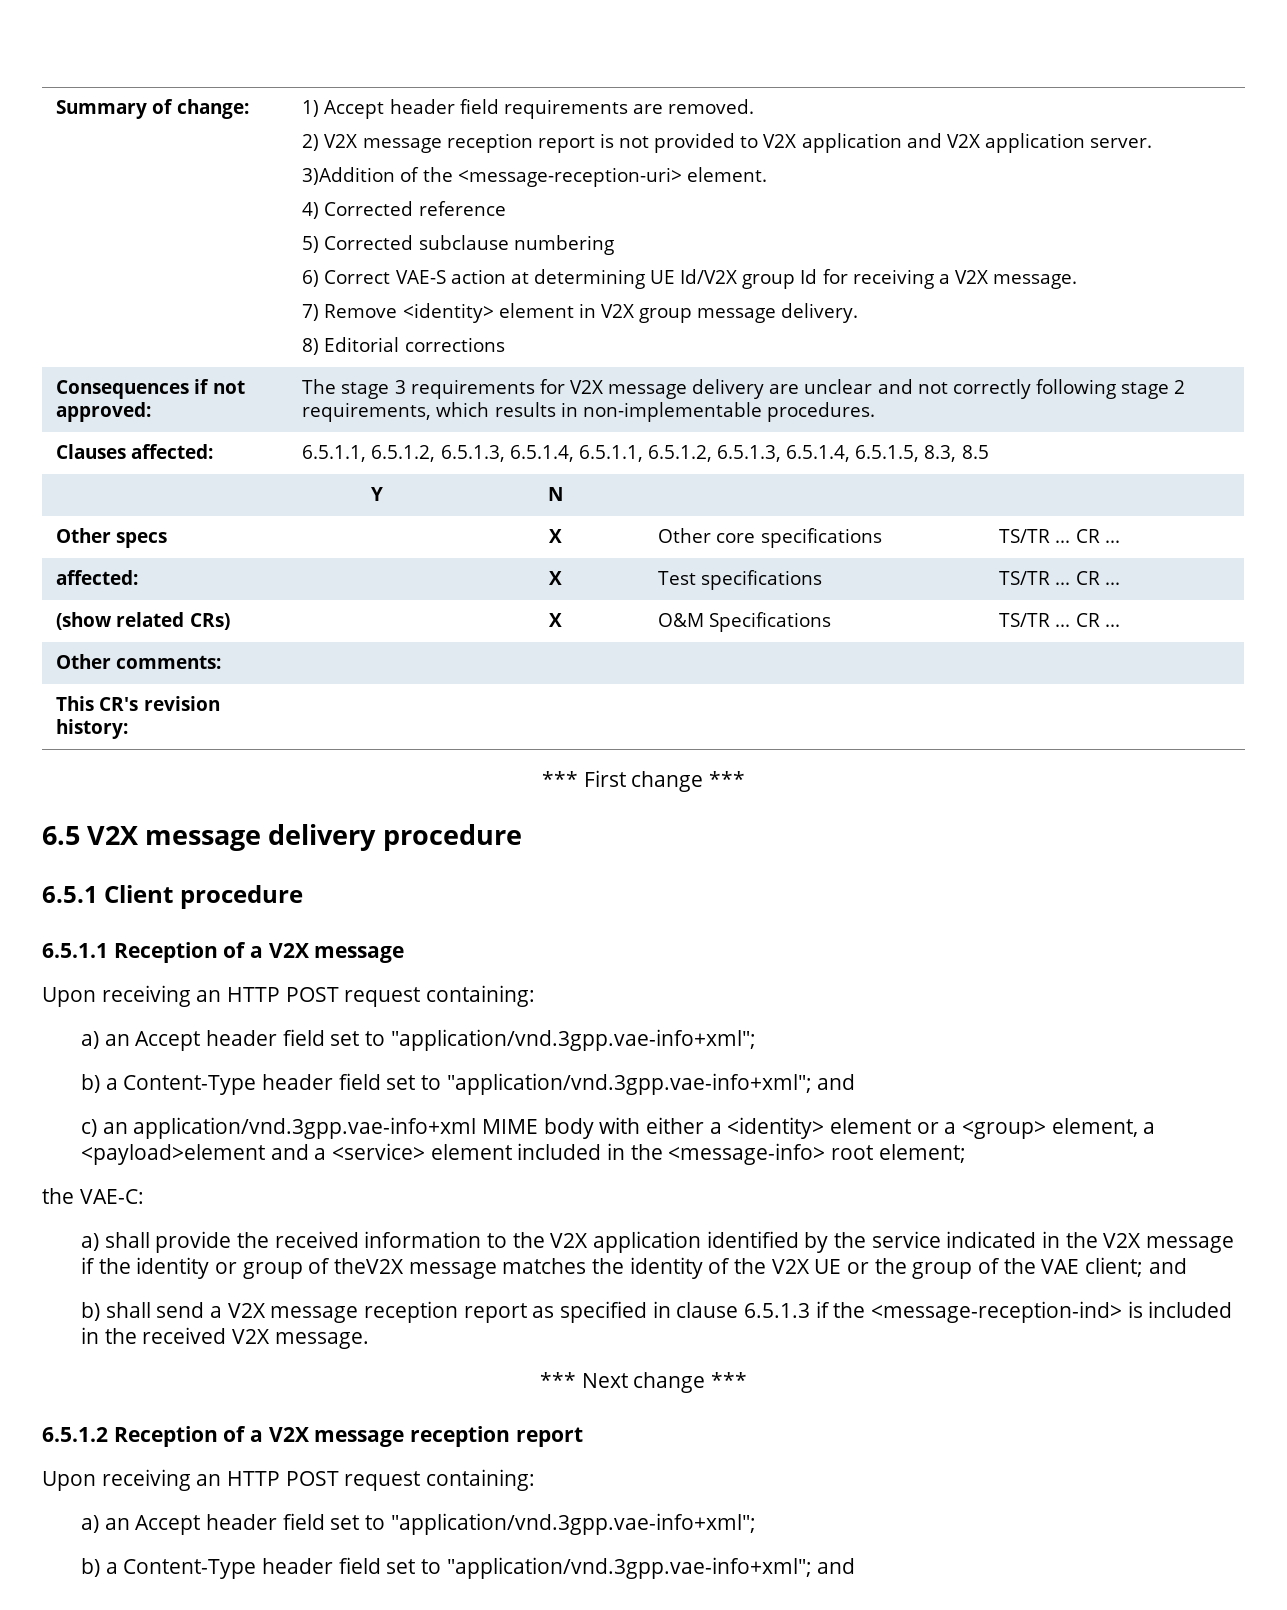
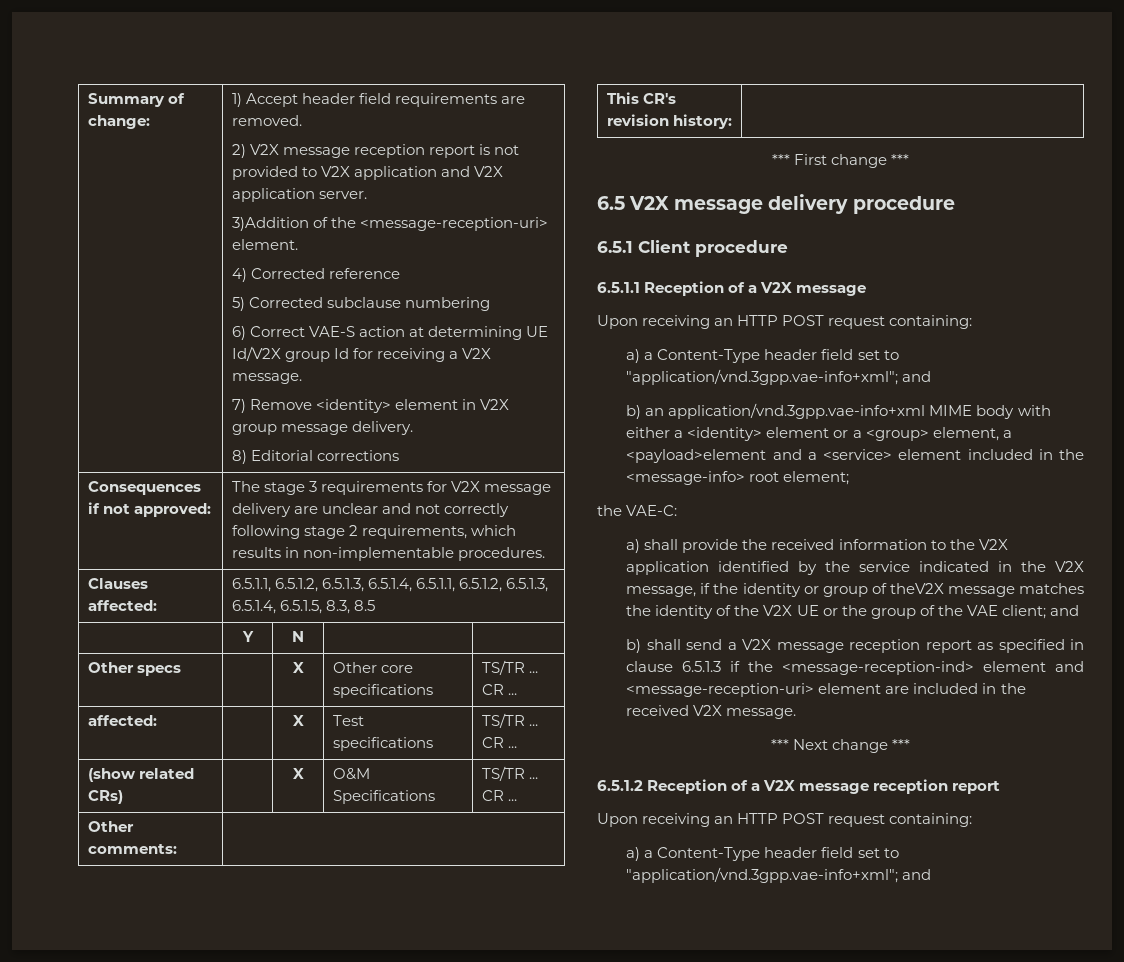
  6.5.1.1 Reception of a V2X message
  Upon receiving an HTTP POST request containing:
- a) an Accept header field set to "application/vnd.3gpp.vae-info+xml";
- b) a Content-Type header field set to "application/vnd.3gpp.vae-info+xml"; and
+ a) a Content-Type header field set to "application/vnd.3gpp.vae-info+xml"; and
- c) an application/vnd.3gpp.vae-info+xml MIME body with either a <identity> element or a <group> element, a <payload>element and a <service> element included in the <message-info> root element;
+ b) an application/vnd.3gpp.vae-info+xml MIME body with either a <identity> element or a <group> element, a <payload>element and a <service> element included in the <message-info> root element;
- a) shall provide the received information to the V2X application identified by the service indicated in the V2X message if the identity or group of theV2X message matches the identity of the V2X UE or the group of the VAE client; and
+ a) shall provide the received information to the V2X application identified by the service indicated in the V2X message, if the identity or group of theV2X message matches the identity of the V2X UE or the group of the VAE client; and
- b) shall send a V2X message reception report as specified in clause 6.5.1.3 if the <message-reception-ind> is included in the received V2X message.
+ b) shall send a V2X message reception report as specified in clause 6.5.1.3 if the <message-reception-ind> element and <message-reception-uri> element are included in the received V2X message.
  6.5.1.2 Reception of a V2X message reception report
  Upon receiving an HTTP POST request containing:
- a) an Accept header field set to "application/vnd.3gpp.vae-info+xml";
- b) a Content-Type header field set to "application/vnd.3gpp.vae-info+xml"; and
+ a) a Content-Type header field set to "application/vnd.3gpp.vae-info+xml"; and

